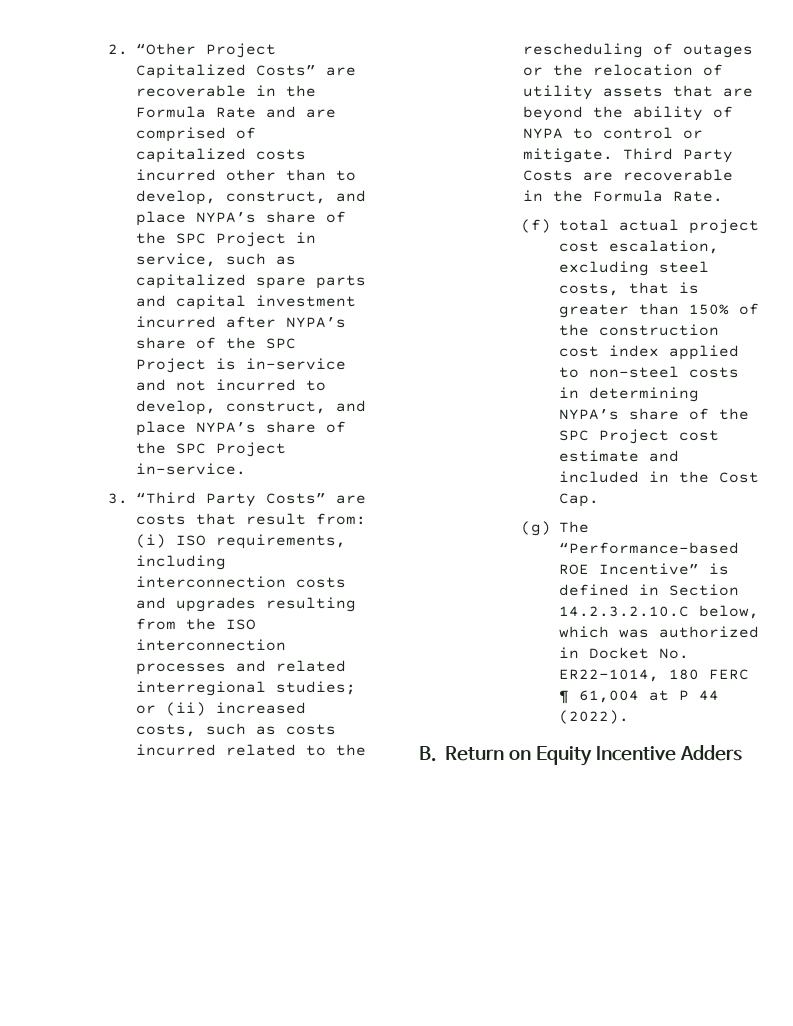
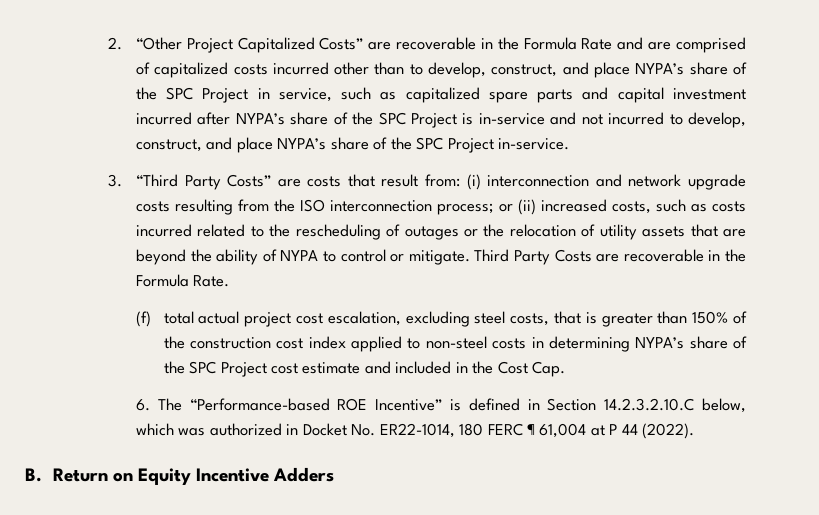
- 3. “Third Party Costs” are costs that result from: (i) ISO requirements, including interconnection costs and upgrades resulting from the ISO interconnection processes and related interregional studies; or (ii) increased costs, such as costs incurred related to the rescheduling of outages or the relocation of utility assets that are beyond the ability of NYPA to control or mitigate.
+ 3. “Third Party Costs” are costs that result from: (i) interconnection and network upgrade costs resulting from the ISO interconnection process; or (ii) increased costs, such as costs incurred related to the rescheduling of outages or the relocation of utility assets that are beyond the ability of NYPA to control or mitigate.
- (g) The “Performance-based ROE Incentive” is defined in Section 14.2.3.2.10.C below, which was authorized in Docket No. ER22-1014, 180 FERC ¶ 61,004 at P 44 (2022).
+ 6. The “Performance-based ROE Incentive” is defined in Section 14.2.3.2.10.C below, which was authorized in Docket No. ER22-1014, 180 FERC ¶ 61,004 at P 44 (2022).

